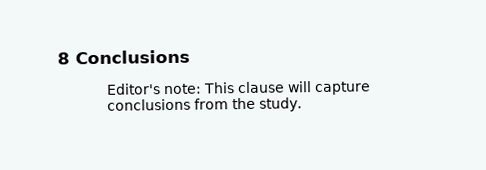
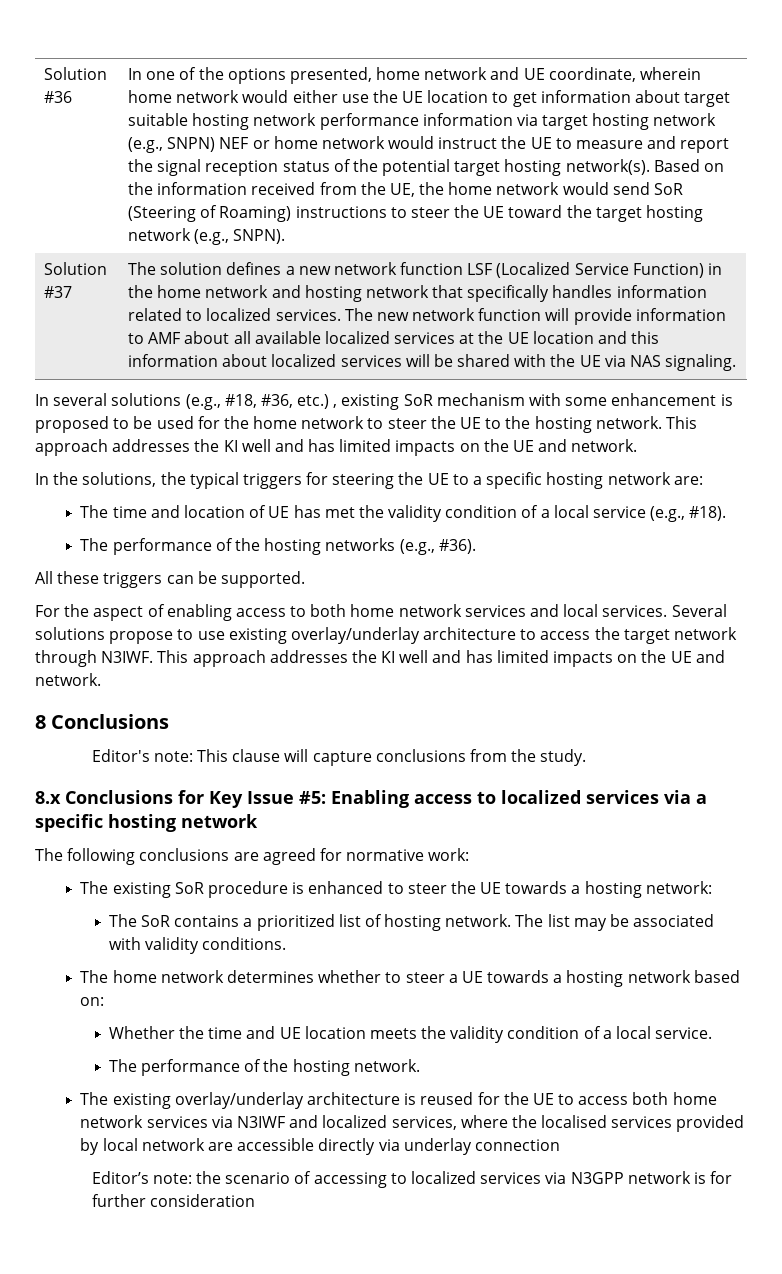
+ Solution #36 | In one of the options presented, home network and UE coordinate, wherein home network would either use the UE location to get information about target suitable hosting network performance information via target hosting network (e.g., SNPN) NEF or home network would instruct the UE to measure and report the signal reception status of the potential target hosting network(s). Based on the information received from the UE, the home network would send SoR (Steering of Roaming) instructions to steer the UE toward the target hosting network (e.g., SNPN).
+ Solution #37 | The solution defines a new network function LSF (Localized Service Function) in the home network and hosting network that specifically handles information related to localized services. The new network function will provide information to AMF about all available localized services at the UE location and this information about localized services will be shared with the UE via NAS signaling.
+ In several solutions (e.g., #18, #36, etc.) , existing SoR mechanism with some enhancement is proposed to be used for the home network to steer the UE to the hosting network. This approach addresses the KI well and has limited impacts on the UE and network.
+ In the solutions, the typical triggers for steering the UE to a specific hosting network are:
+ The time and location of UE has met the validity condition of a local service (e.g., #18).
+ The performance of the hosting networks (e.g., #36).
+ All these triggers can be supported.
+ For the aspect of enabling access to both home network services and local services. Several solutions propose to use existing overlay/underlay architecture to access the target network through N3IWF. This approach addresses the KI well and has limited impacts on the UE and network.
+ 8.x Conclusions for Key Issue #5: Enabling access to localized services via a specific hosting network
+ The following conclusions are agreed for normative work:
+ The existing SoR procedure is enhanced to steer the UE towards a hosting network:
+ The SoR contains a prioritized list of hosting network. The list may be associated with validity conditions.
+ The home network determines whether to steer a UE towards a hosting network based on:
+ Whether the time and UE location meets the validity condition of a local service.
+ The performance of the hosting network.
+ The existing overlay/underlay architecture is reused for the UE to access both home network services via N3IWF and localized services, where the localised services provided by local network are accessible directly via underlay connection
+ Editor’s note: the scenario of accessing to localized services via N3GPP network is for further consideration

